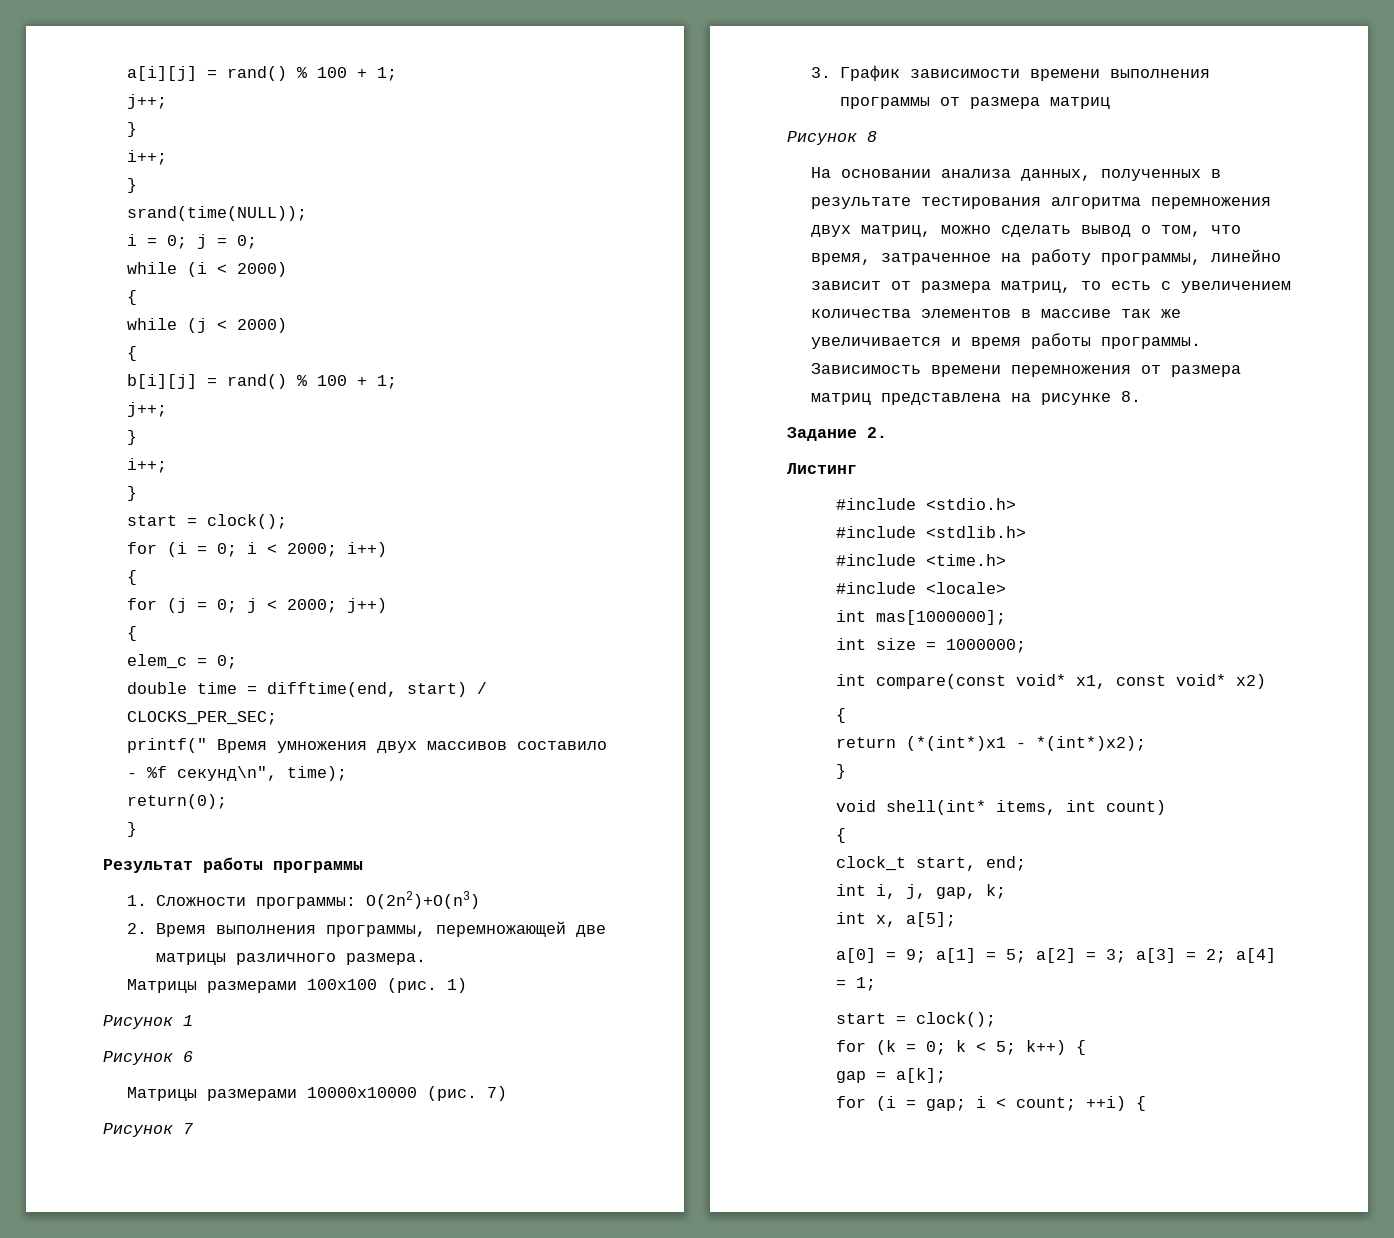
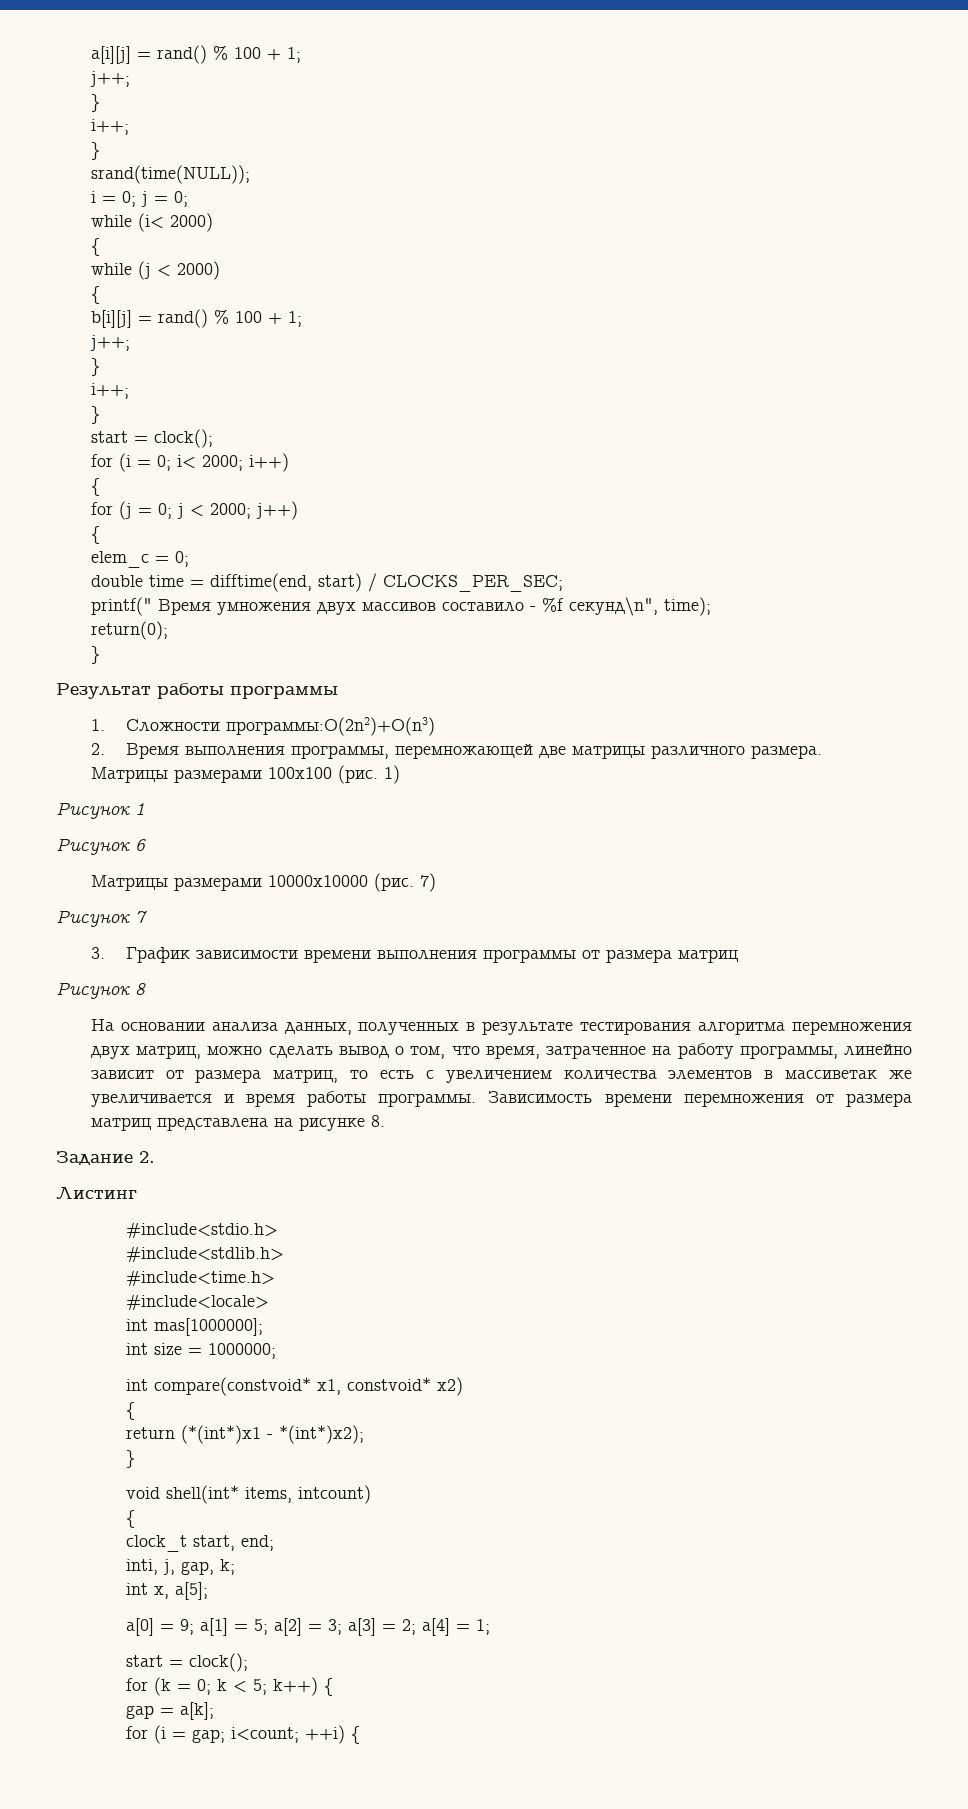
- while (i < 2000)
+ while (i< 2000)
- for (i = 0; i < 2000; i++)
+ for (i = 0; i< 2000; i++)
- 1. Сложности программы: O(2n2)+O(n3)
+ 1. Сложности программы:O(2n2)+O(n3)
- На основании анализа данных, полученных в результате тестирования алгоритма перемножения двух матриц, можно сделать вывод о том, что время, затраченное на работу программы, линейно зависит от размера матриц, то есть с увеличением количества элементов в массиве так же увеличивается и время работы программы.
+ На основании анализа данных, полученных в результате тестирования алгоритма перемножения двух матриц, можно сделать вывод о том, что время, затраченное на работу программы, линейно зависит от размера матриц, то есть с увеличением количества элементов в массиветак же увеличивается и время работы программы.
- #include <stdio.h>
- #include <stdlib.h>
- #include <time.h>
- #include <locale>
+ #include<stdio.h>
+ #include<stdlib.h>
+ #include<time.h>
+ #include<locale>
- int compare(const void* x1, const void* x2)
+ int compare(constvoid* x1, constvoid* x2)
- void shell(int* items, int count)
+ void shell(int* items, intcount)
- int i, j, gap, k;
+ inti, j, gap, k;
- for (i = gap; i < count; ++i) {
+ for (i = gap; i<count; ++i) {

